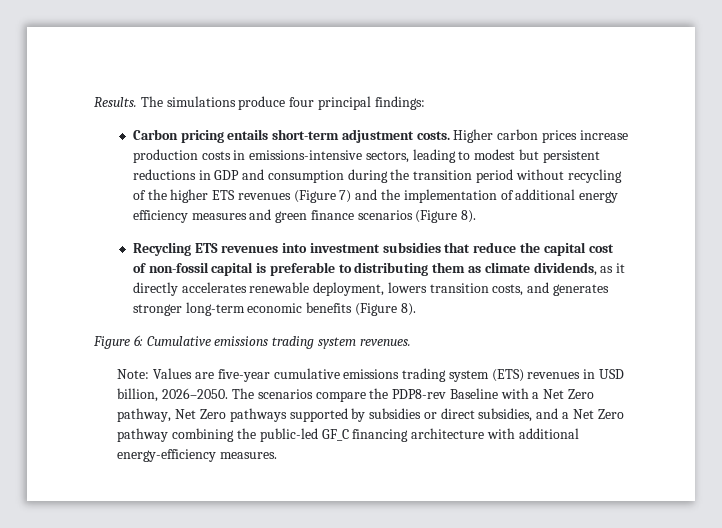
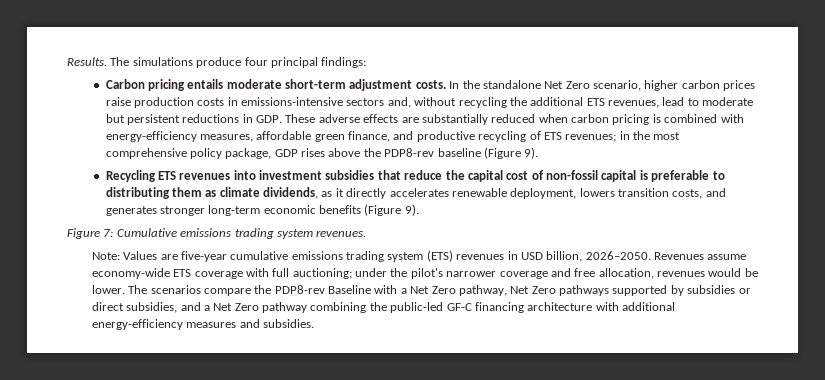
- Carbon pricing entails short-term adjustment costs.
+ Carbon pricing entails moderate short-term adjustment costs.
- Higher carbon prices increase production costs in emissions-intensive sectors, leading to modest but persistent reductions in GDP and consumption during the transition period without recycling of the higher ETS revenues (Figure 7) and the implementation of additional energy efficiency measures and green finance scenarios (Figure 8).
+ In the standalone Net Zero scenario, higher carbon prices raise production costs in emissions-intensive sectors and, without recycling the additional ETS revenues, lead to moderate but persistent reductions in GDP. These adverse effects are substantially reduced when carbon pricing is combined with energy-efficiency measures, affordable green finance, and productive recycling of ETS revenues; in the most comprehensive policy package, GDP rises above the PDP8-rev baseline (Figure 9).
- Recycling ETS revenues into investment subsidies that reduce the capital cost of non-fossil capital is preferable to distributing them as climate dividends, as it directly accelerates renewable deployment, lowers transition costs, and generates stronger long-term economic benefits (Figure 8).
+ Recycling ETS revenues into investment subsidies that reduce the capital cost of non-fossil capital is preferable to distributing them as climate dividends, as it directly accelerates renewable deployment, lowers transition costs, and generates stronger long-term economic benefits (Figure 9).
- Figure 6: Cumulative emissions trading system revenues.
+ Figure 7: Cumulative emissions trading system revenues.
+ Revenues assume economy-wide ETS coverage with full auctioning; under the pilot's narrower coverage and free allocation, revenues would be lower.
- The scenarios compare the PDP8-rev Baseline with a Net Zero pathway, Net Zero pathways supported by subsidies or direct subsidies, and a Net Zero pathway combining the public-led GF_C financing architecture with additional energy-efficiency measures.
+ The scenarios compare the PDP8-rev Baseline with a Net Zero pathway, Net Zero pathways supported by subsidies or direct subsidies, and a Net Zero pathway combining the public-led GF-C financing architecture with additional energy-efficiency measures and subsidies.

